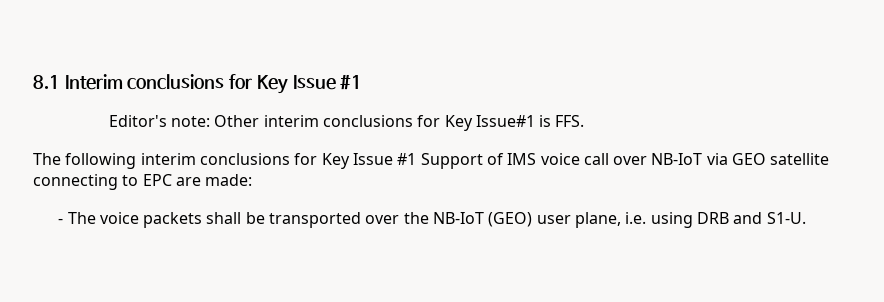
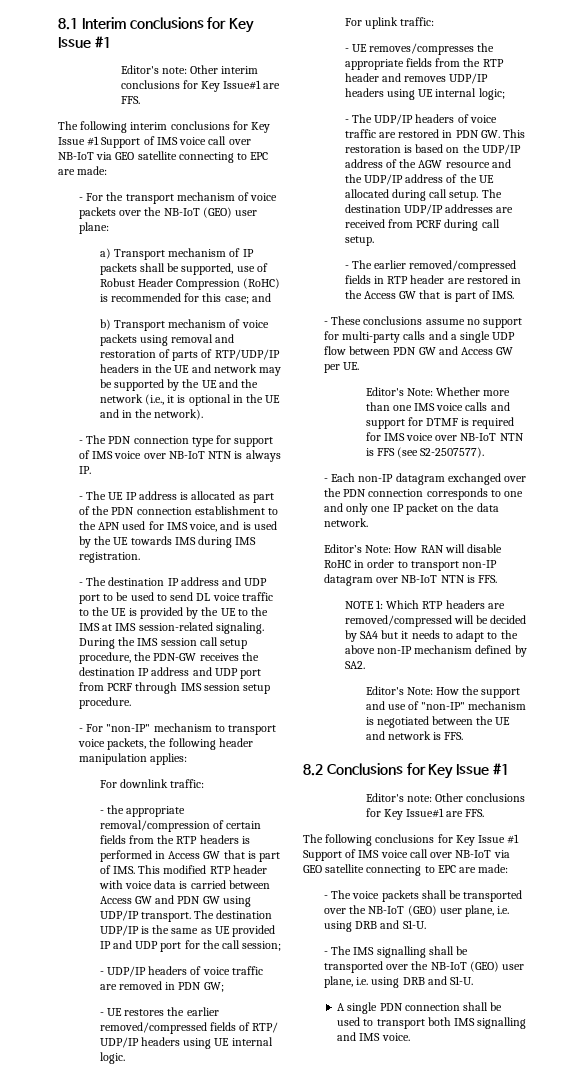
- Editor's note: Other interim conclusions for Key Issue#1 is FFS.
+ Editor's note: Other interim conclusions for Key Issue#1 are FFS.
+ - For the transport mechanism of voice packets over the NB-IoT (GEO) user plane:
+ a) Transport mechanism of IP packets shall be supported, use of Robust Header Compression (RoHC) is recommended for this case; and
+ b) Transport mechanism of voice packets using removal and restoration of parts of RTP/UDP/IP headers in the UE and network may be supported by the UE and the network (i.e., it is optional in the UE and in the network).
+ - The PDN connection type for support of IMS voice over NB-IoT NTN is always IP.
+ - The UE IP address is allocated as part of the PDN connection establishment to the APN used for IMS voice, and is used by the UE towards IMS during IMS registration.
+ - The destination IP address and UDP port to be used to send DL voice traffic to the UE is provided by the UE to the IMS at IMS session-related signaling. During the IMS session call setup procedure, the PDN-GW receives the destination IP address and UDP port from PCRF through IMS session setup procedure.
+ - For "non-IP" mechanism to transport voice packets, the following header manipulation applies:
+ For downlink traffic:
+ - the appropriate removal/compression of certain fields from the RTP headers is performed in Access GW that is part of IMS. This modified RTP header with voice data is carried between Access GW and PDN GW using UDP/IP transport. The destination UDP/IP is the same as UE provided IP and UDP port for the call session;
+ - UDP/IP headers of voice traffic are removed in PDN GW;
+ - UE restores the earlier removed/compressed fields of RTP/ UDP/IP headers using UE internal logic.
+ For uplink traffic:
+ - UE removes/compresses the appropriate fields from the RTP header and removes UDP/IP headers using UE internal logic;
+ - The UDP/IP headers of voice traffic are restored in PDN GW. This restoration is based on the UDP/IP address of the AGW resource and the UDP/IP address of the UE allocated during call setup. The destination UDP/IP addresses are received from PCRF during call setup.
+ - The earlier removed/compressed fields in RTP header are restored in the Access GW that is part of IMS.
+ - These conclusions assume no support for multi-party calls and a single UDP flow between PDN GW and Access GW per UE.
+ Editor's Note: Whether more than one IMS voice calls and support for DTMF is required for IMS voice over NB-IoT NTN is FFS (see S2-2507577).
+ - Each non-IP datagram exchanged over the PDN connection corresponds to one and only one IP packet on the data network.
+ Editor’s Note: How RAN will disable RoHC in order to transport non-IP datagram over NB-IoT NTN is FFS.
+ NOTE 1: Which RTP headers are removed/compressed will be decided by SA4 but it needs to adapt to the above non-IP mechanism defined by SA2.
+ Editor's Note: How the support and use of "non-IP" mechanism is negotiated between the UE and network is FFS.
+ 8.2 Conclusions for Key Issue #1
+ Editor's note: Other conclusions for Key Issue#1 are FFS.
+ The following conclusions for Key Issue #1 Support of IMS voice call over NB-IoT via GEO satellite connecting to EPC are made:
+ - The IMS signalling shall be transported over the NB-IoT (GEO) user plane, i.e. using DRB and S1-U.
+ A single PDN connection shall be used to transport both IMS signalling and IMS voice.

